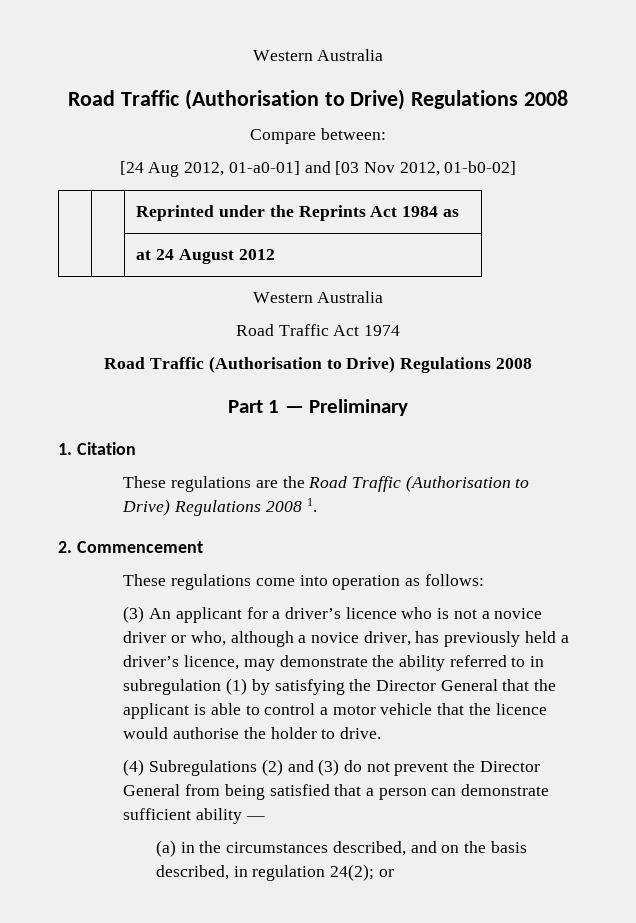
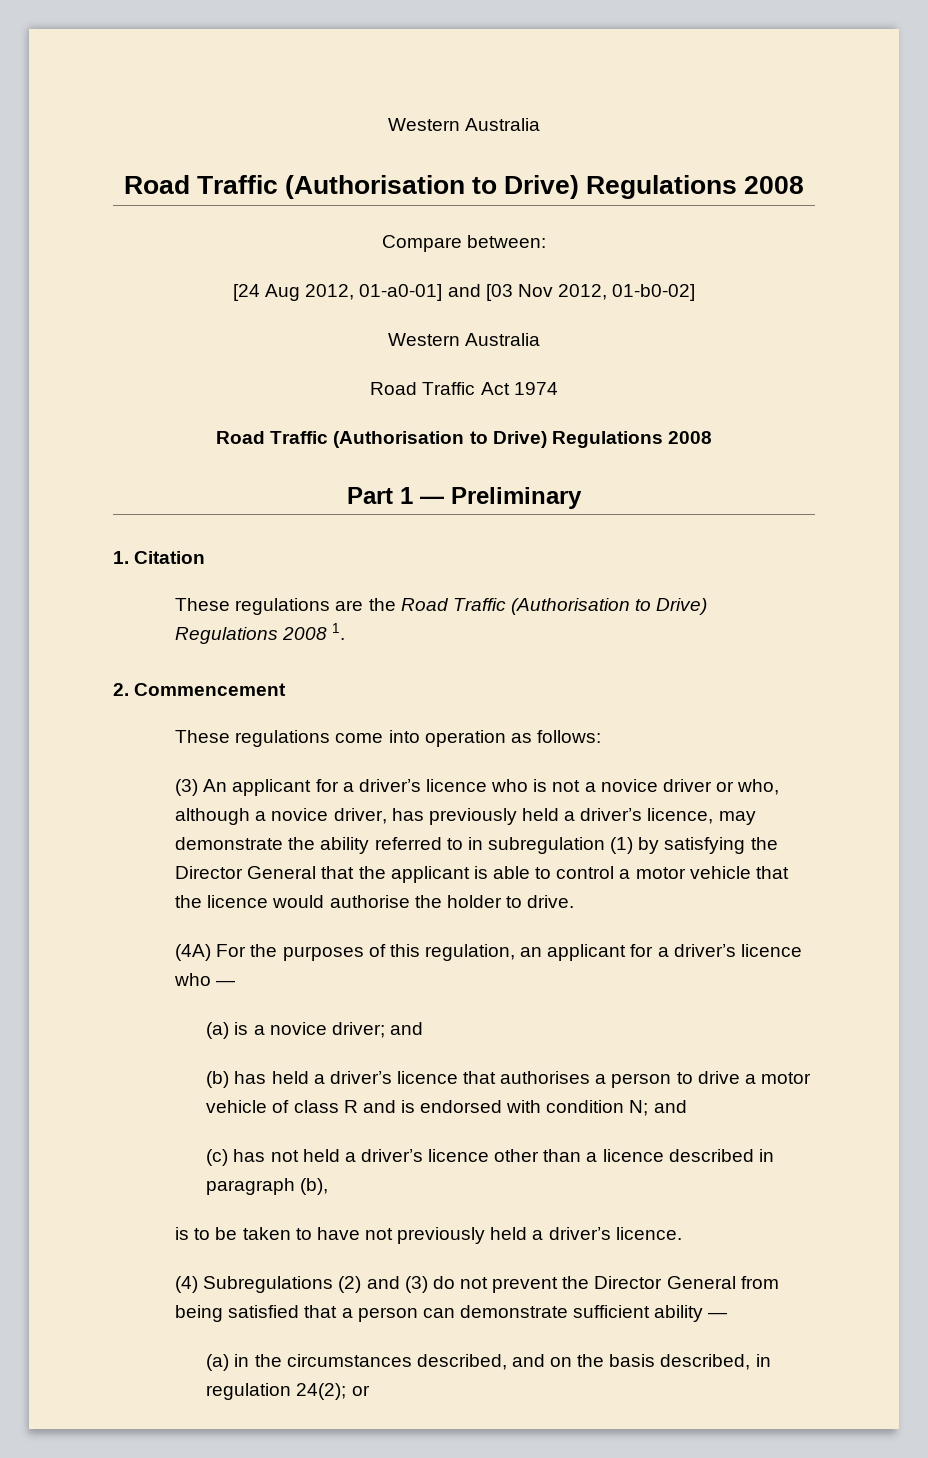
- | | Reprinted under the Reprints Act 1984 as
- | | at 24 August 2012
+ (4A) For the purposes of this regulation, an applicant for a driver’s licence who —
+ (a) is a novice driver; and
+ (b) has held a driver’s licence that authorises a person to drive a motor vehicle of class R and is endorsed with condition N; and
+ (c) has not held a driver’s licence other than a licence described in paragraph (b),
+ is to be taken to have not previously held a driver’s licence.

